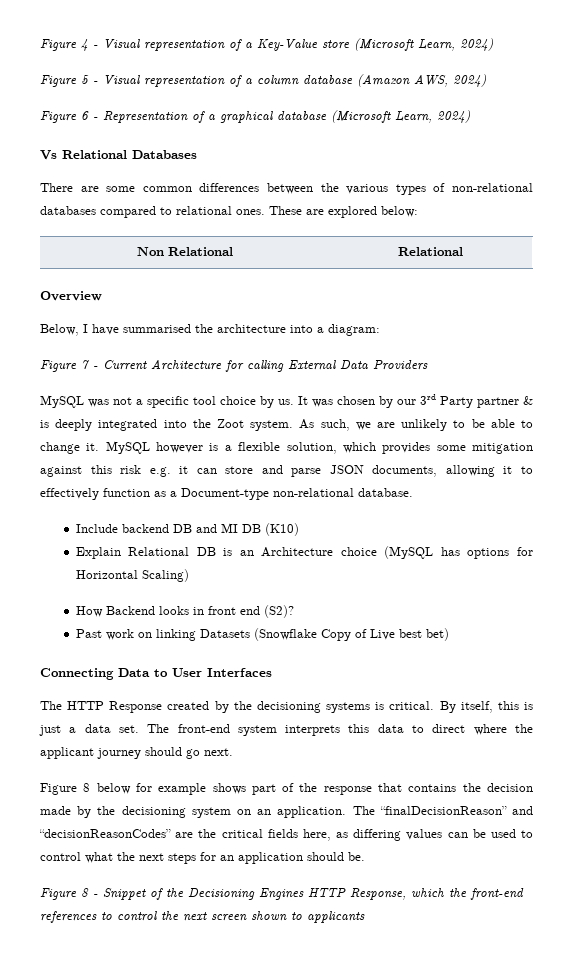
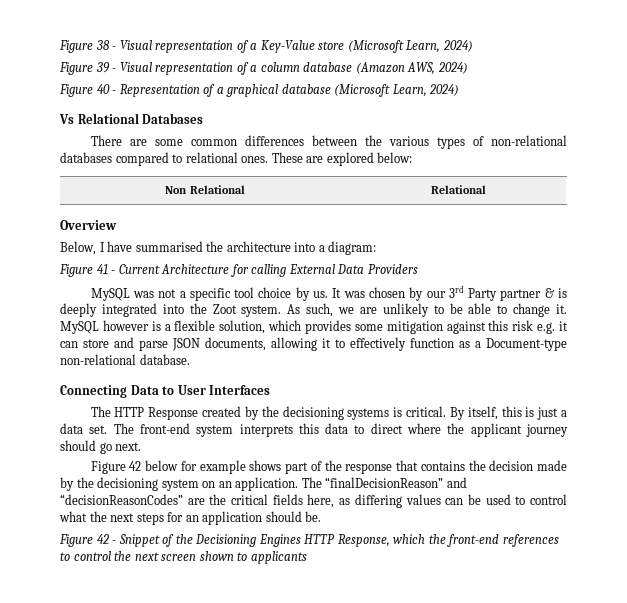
- Figure 4 - Visual representation of a Key-Value store (Microsoft Learn, 2024)
+ Figure 38 - Visual representation of a Key-Value store (Microsoft Learn, 2024)
- Figure 5 - Visual representation of a column database (Amazon AWS, 2024)
+ Figure 39 - Visual representation of a column database (Amazon AWS, 2024)
- Figure 6 - Representation of a graphical database (Microsoft Learn, 2024)
+ Figure 40 - Representation of a graphical database (Microsoft Learn, 2024)
- Figure 7 - Current Architecture for calling External Data Providers
+ Figure 41 - Current Architecture for calling External Data Providers
- Include backend DB and MI DB (K10)
- Explain Relational DB is an Architecture choice (MySQL has options for Horizontal Scaling)
- How Backend looks in front end (S2)?
- Past work on linking Datasets (Snowflake Copy of Live best bet)
- Figure 8 below for example shows part of the response that contains the decision made by the decisioning system on an application.
+ Figure 42 below for example shows part of the response that contains the decision made by the decisioning system on an application.
- Figure 8 - Snippet of the Decisioning Engines HTTP Response, which the front-end references to control the next screen shown to applicants
+ Figure 42 - Snippet of the Decisioning Engines HTTP Response, which the front-end references to control the next screen shown to applicants

